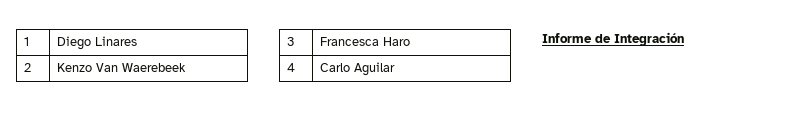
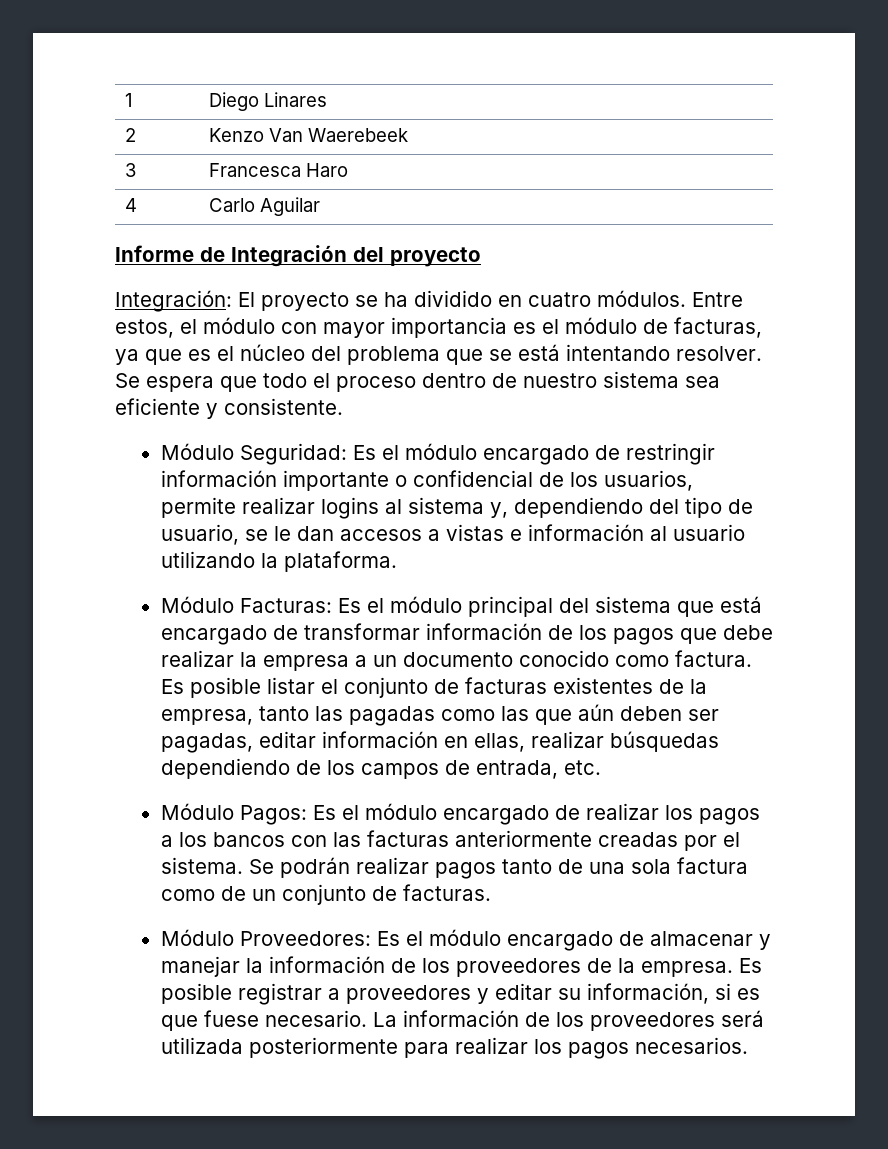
- Informe de Integración
+ Informe de Integración del proyecto
+ Integración: El proyecto se ha dividido en cuatro módulos. Entre estos, el módulo con mayor importancia es el módulo de facturas, ya que es el núcleo del problema que se está intentando resolver. Se espera que todo el proceso dentro de nuestro sistema sea eficiente y consistente.
+ Módulo Seguridad: Es el módulo encargado de restringir información importante o confidencial de los usuarios, permite realizar logins al sistema y, dependiendo del tipo de usuario, se le dan accesos a vistas e información al usuario utilizando la plataforma.
+ Módulo Facturas: Es el módulo principal del sistema que está encargado de transformar información de los pagos que debe realizar la empresa a un documento conocido como factura. Es posible listar el conjunto de facturas existentes de la empresa, tanto las pagadas como las que aún deben ser pagadas, editar información en ellas, realizar búsquedas dependiendo de los campos de entrada, etc.
+ Módulo Pagos: Es el módulo encargado de realizar los pagos a los bancos con las facturas anteriormente creadas por el sistema. Se podrán realizar pagos tanto de una sola factura como de un conjunto de facturas.
+ Módulo Proveedores: Es el módulo encargado de almacenar y manejar la información de los proveedores de la empresa. Es posible registrar a proveedores y editar su información, si es que fuese necesario. La información de los proveedores será utilizada posteriormente para realizar los pagos necesarios.

